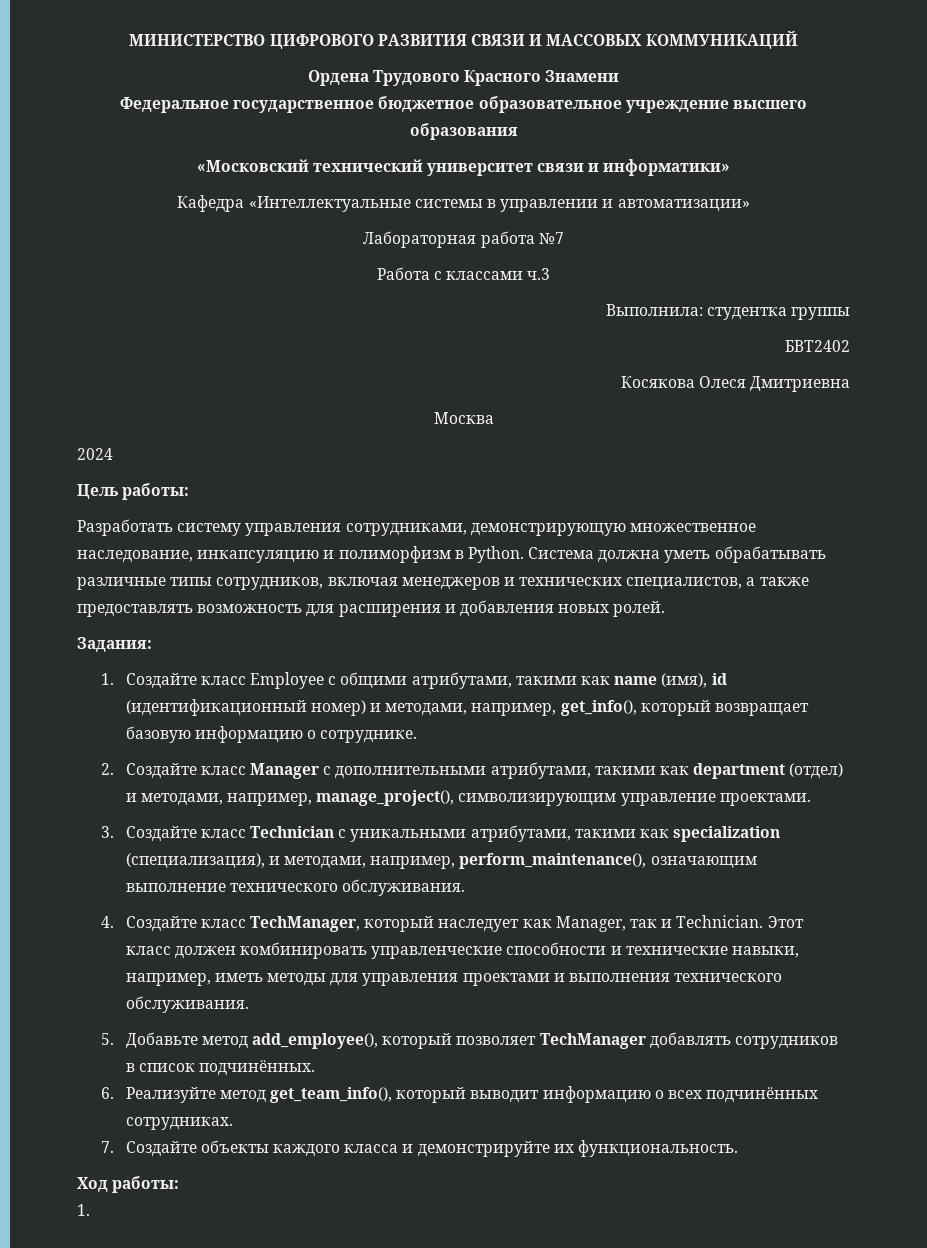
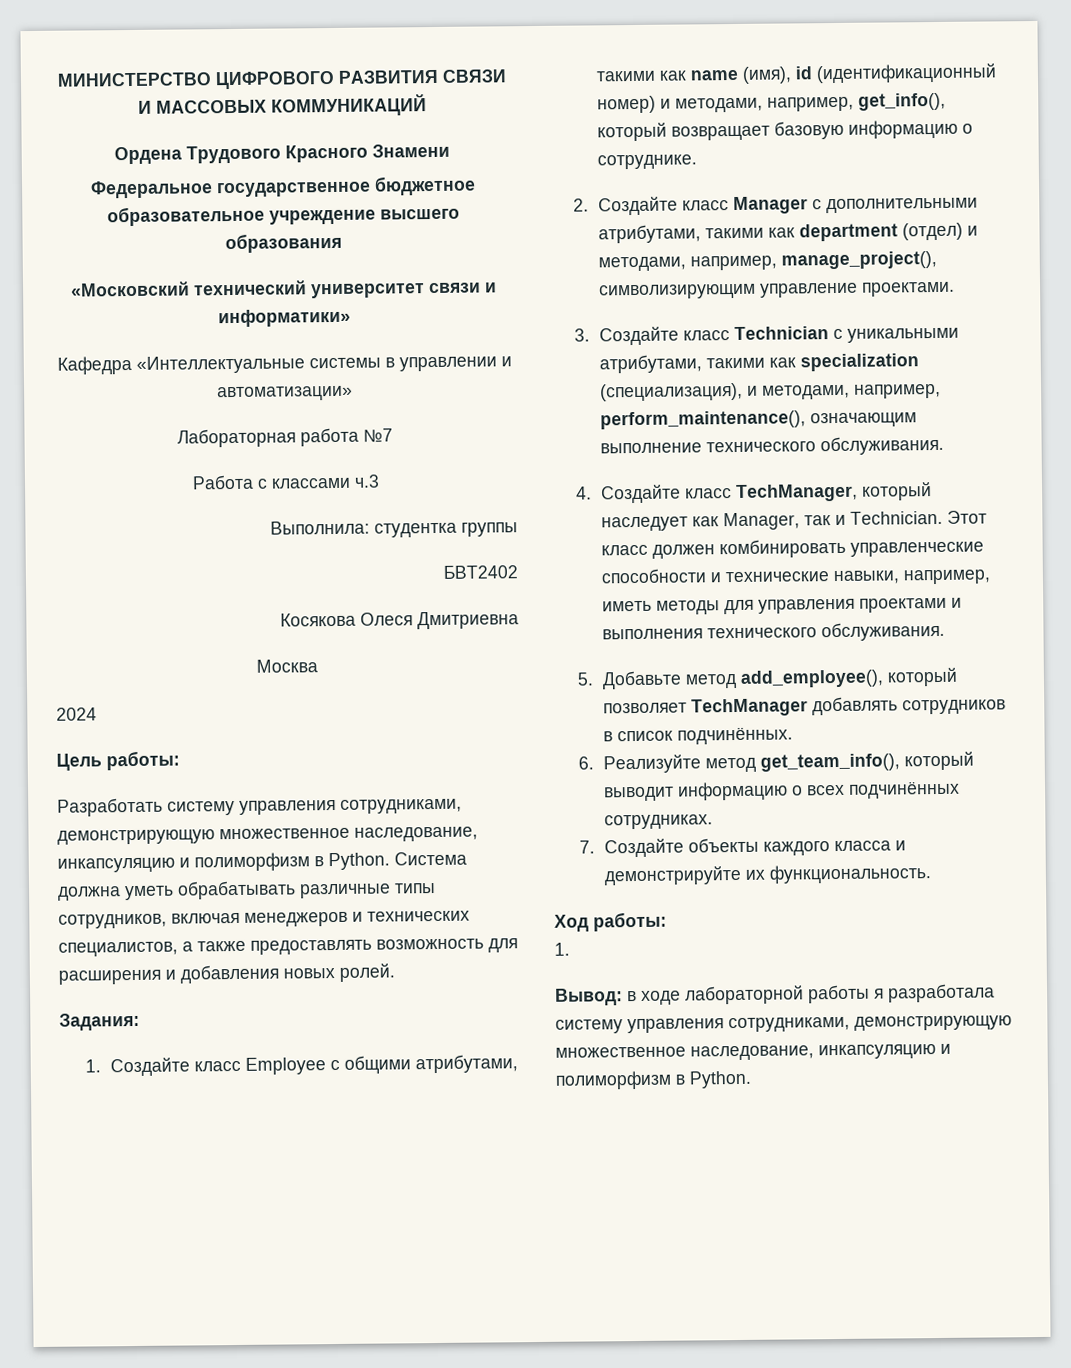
+ Вывод: в ходе лабораторной работы я разработала систему управления сотрудниками, демонстрирующую множественное наследование, инкапсуляцию и полиморфизм в Python.

